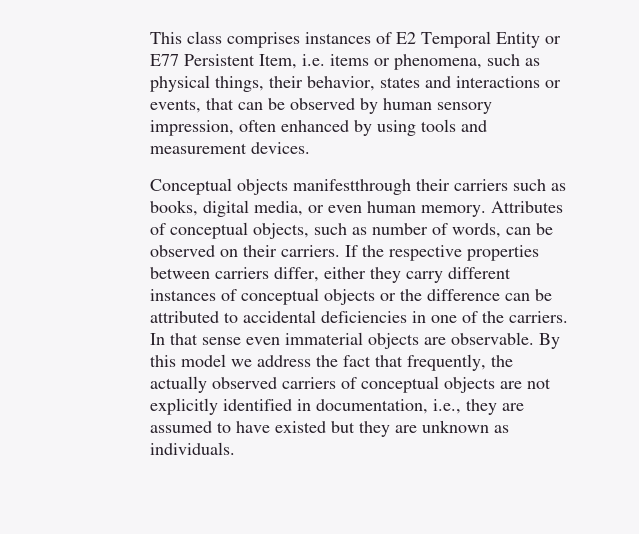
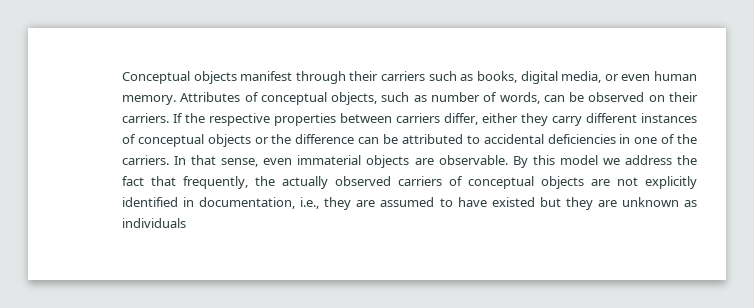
- This class comprises instances of E2 Temporal Entity or E77 Persistent Item, i.e. items or phenomena, such as physical things, their behavior, states and interactions or events, that can be observed by human sensory impression, often enhanced by using tools and measurement devices.
- Conceptual objects manifestthrough their carriers such as books, digital media, or even human memory.
+ Conceptual objects manifest through their carriers such as books, digital media, or even human memory.
- In that sense even immaterial objects are observable.
+ In that sense, even immaterial objects are observable.
- By this model we address the fact that frequently, the actually observed carriers of conceptual objects are not explicitly identified in documentation, i.e., they are assumed to have existed but they are unknown as individuals.
+ By this model we address the fact that frequently, the actually observed carriers of conceptual objects are not explicitly identified in documentation, i.e., they are assumed to have existed but they are unknown as individuals

